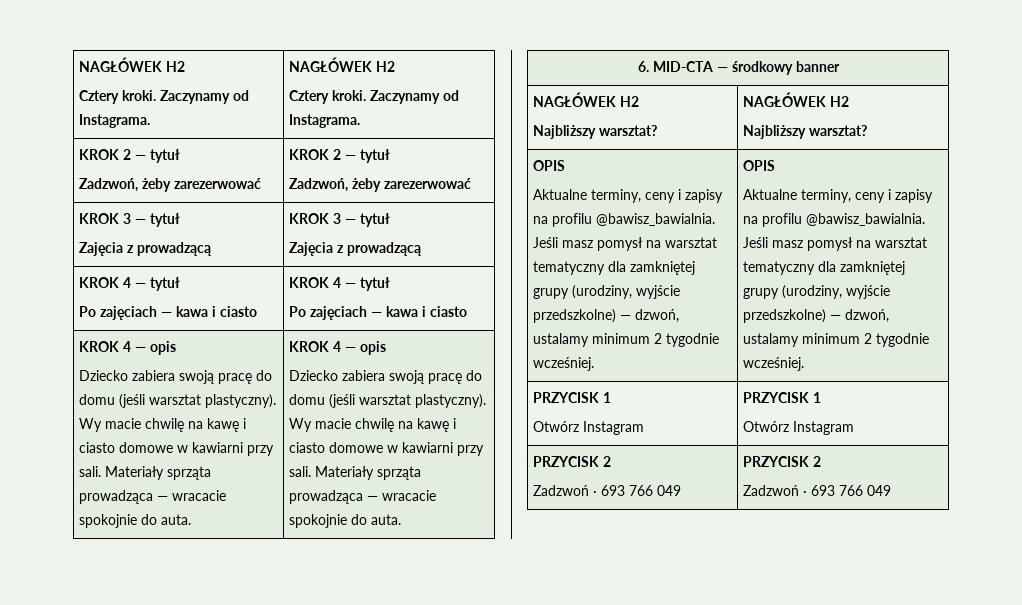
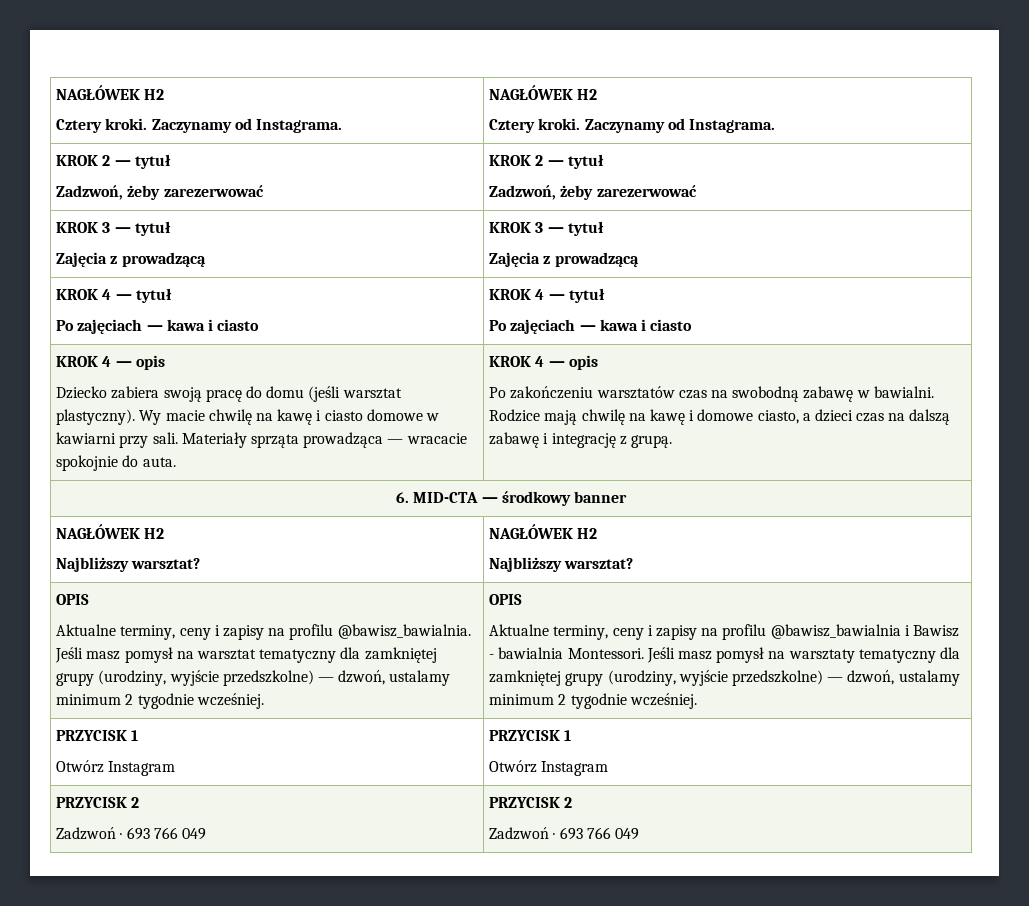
  Materiały sprząta prowadząca — wracacie spokojnie do auta. | KROK 4 — opis
- Dziecko zabiera swoją pracę do domu (jeśli warsztat plastyczny). Wy macie chwilę na kawę i ciasto domowe w kawiarni przy sali. Materiały sprząta prowadząca — wracacie spokojnie do auta.
+ Po zakończeniu warsztatów czas na swobodną zabawę w bawialni. Rodzice mają chwilę na kawę i domowe ciasto, a dzieci czas na dalszą zabawę i integrację z grupą.
  Jeśli masz pomysł na warsztat tematyczny dla zamkniętej grupy (urodziny, wyjście przedszkolne) — dzwoń, ustalamy minimum 2 tygodnie wcześniej. | OPIS
- Aktualne terminy, ceny i zapisy na profilu @bawisz_bawialnia. Jeśli masz pomysł na warsztat tematyczny dla zamkniętej grupy (urodziny, wyjście przedszkolne) — dzwoń, ustalamy minimum 2 tygodnie wcześniej.
+ Aktualne terminy, ceny i zapisy na profilu @bawisz_bawialnia i Bawisz - bawialnia Montessori. Jeśli masz pomysł na warsztaty tematyczny dla zamkniętej grupy (urodziny, wyjście przedszkolne) — dzwoń, ustalamy minimum 2 tygodnie wcześniej.

